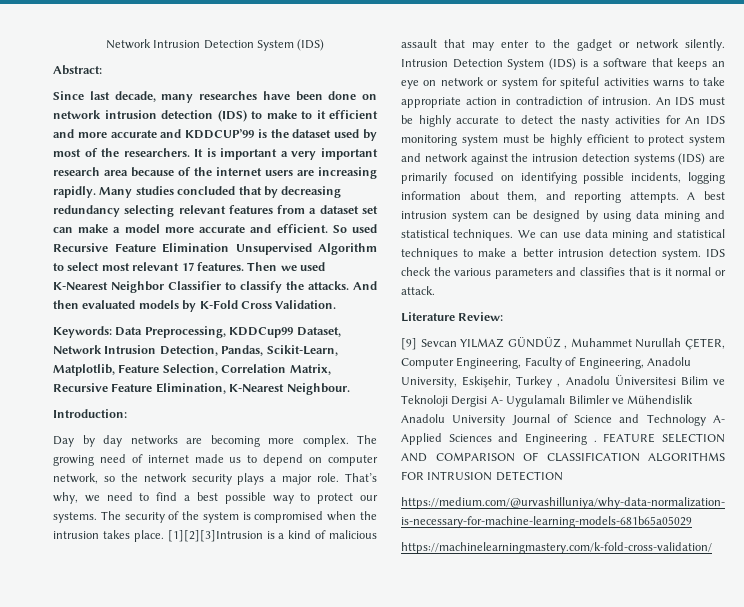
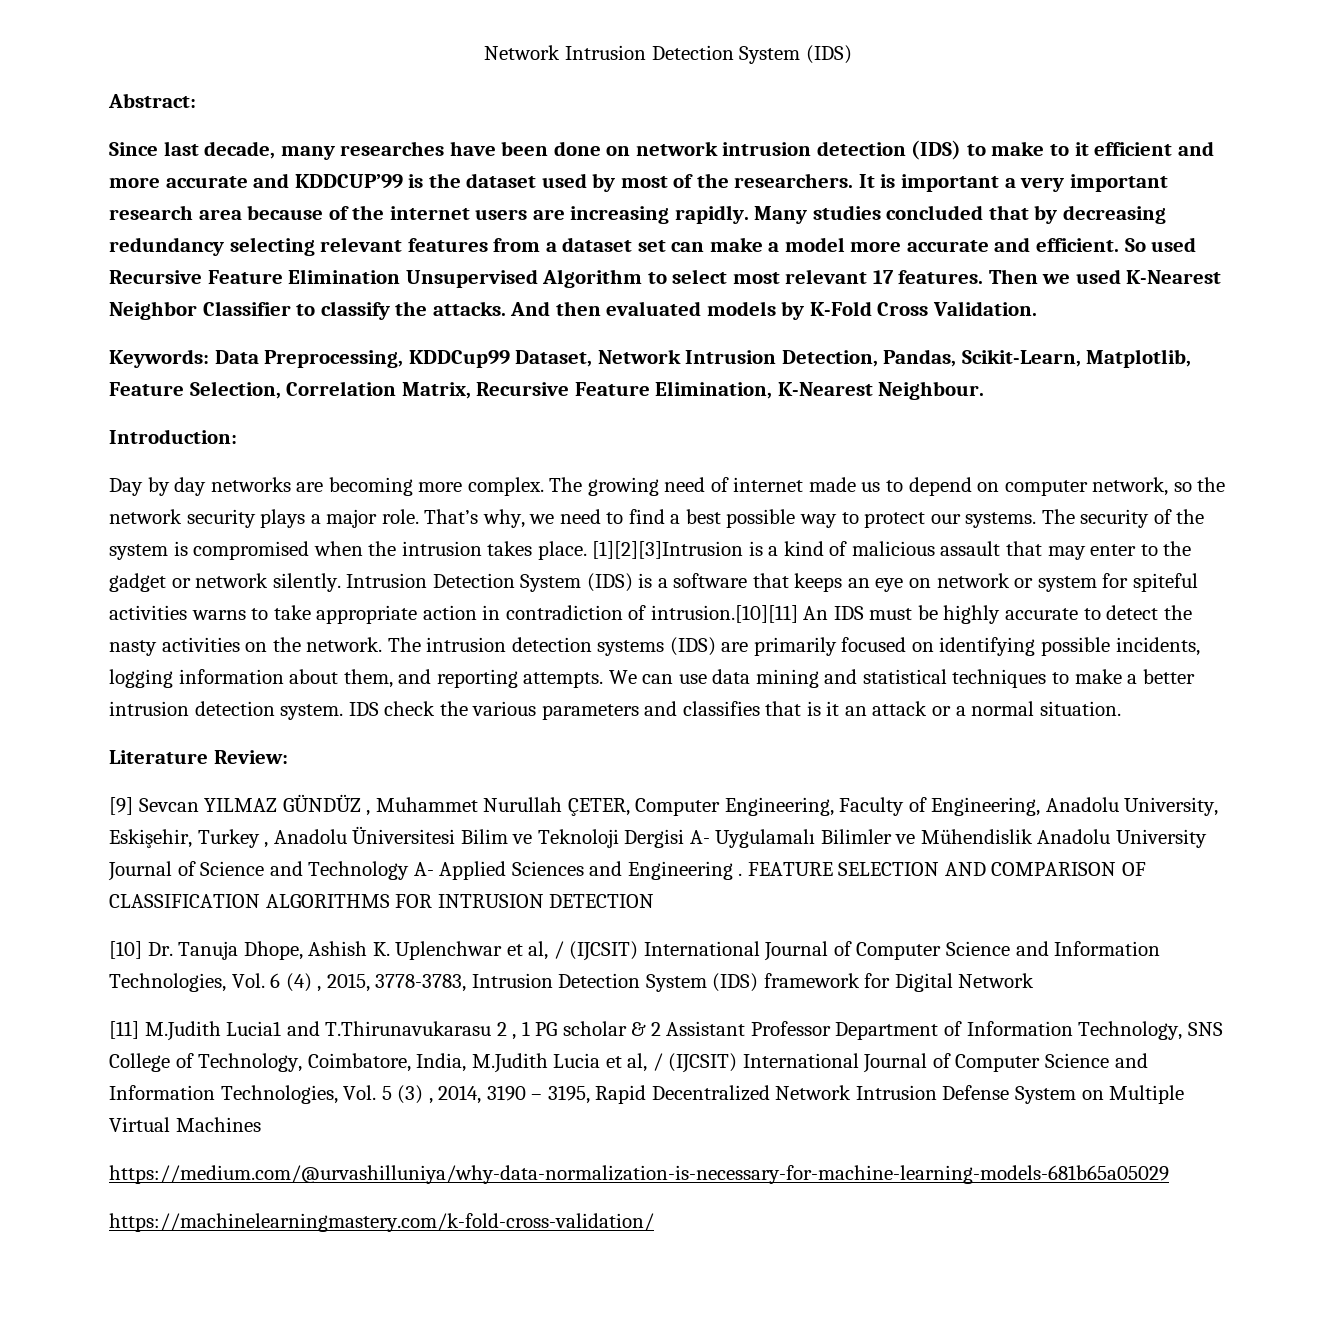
- Intrusion Detection System (IDS) is a software that keeps an eye on network or system for spiteful activities warns to take appropriate action in contradiction of intrusion. An IDS must be highly accurate to detect the nasty activities for An IDS monitoring system must be highly efficient to protect system and network against the intrusion detection systems (IDS) are primarily focused on identifying possible incidents, logging information about them, and reporting attempts.
+ Intrusion Detection System (IDS) is a software that keeps an eye on network or system for spiteful activities warns to take appropriate action in contradiction of intrusion.[10][11] An IDS must be highly accurate to detect the nasty activities on the network. The intrusion detection systems (IDS) are primarily focused on identifying possible incidents, logging information about them, and reporting attempts.
- A best intrusion system can be designed by using data mining and statistical techniques.
- IDS check the various parameters and classifies that is it normal or attack.
+ IDS check the various parameters and classifies that is it an attack or a normal situation.
+ [10] Dr. Tanuja Dhope, Ashish K. Uplenchwar et al, / (IJCSIT) International Journal of Computer Science and Information Technologies, Vol. 6 (4) , 2015, 3778-3783, Intrusion Detection System (IDS) framework for Digital Network
+ [11] M.Judith Lucia1 and T.Thirunavukarasu 2 , 1 PG scholar & 2 Assistant Professor Department of Information Technology, SNS College of Technology, Coimbatore, India, M.Judith Lucia et al, / (IJCSIT) International Journal of Computer Science and Information Technologies, Vol. 5 (3) , 2014, 3190 – 3195, Rapid Decentralized Network Intrusion Defense System on Multiple Virtual Machines

